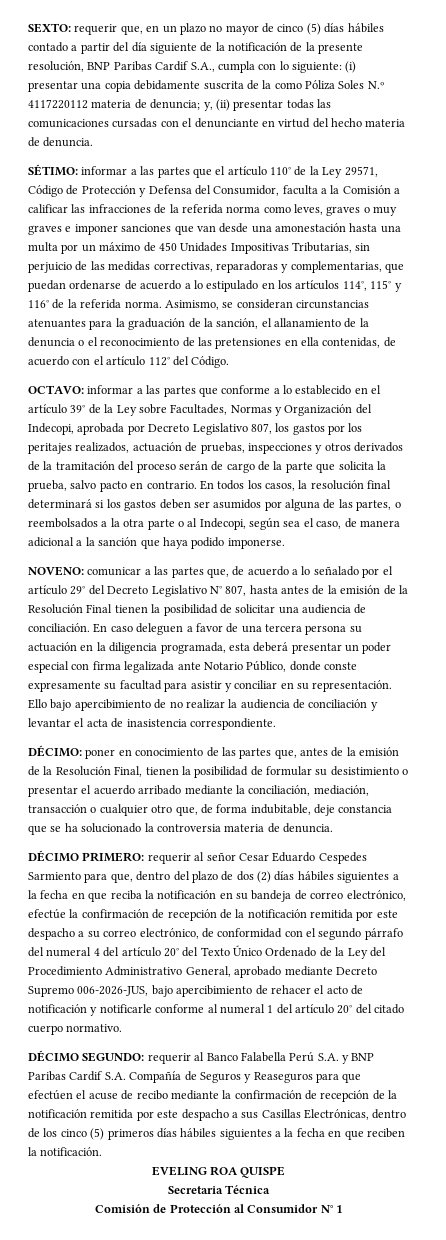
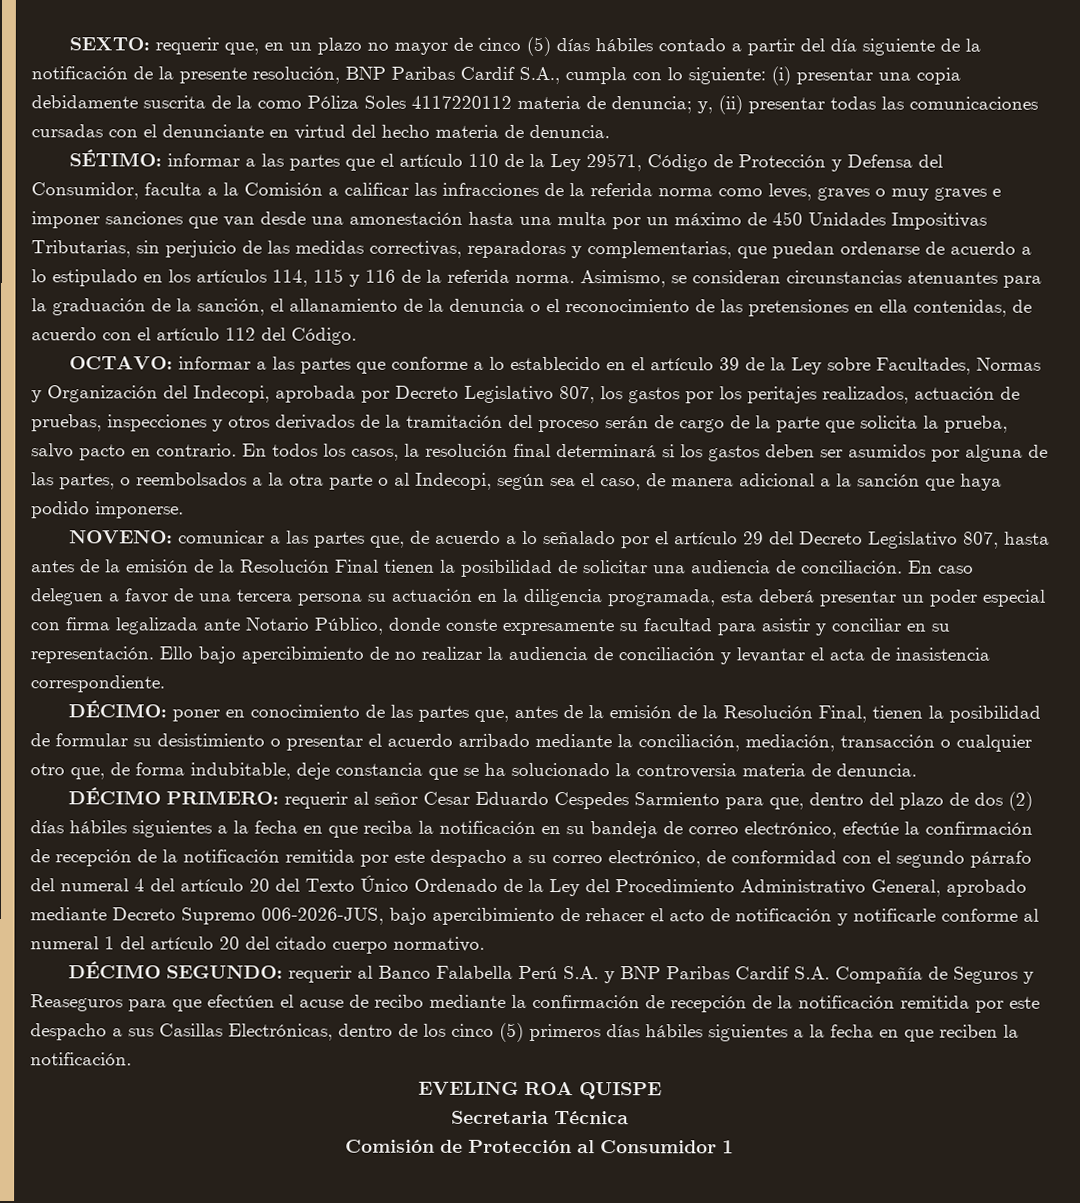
- (i) presentar una copia debidamente suscrita de la como Póliza Soles N.º 4117220112 materia de denuncia;
+ (i) presentar una copia debidamente suscrita de la como Póliza Soles 4117220112 materia de denuncia;
- informar a las partes que el artículo 110° de la Ley 29571, Código de Protección y Defensa del Consumidor, faculta a la Comisión a calificar las infracciones de la referida norma como leves, graves o muy graves e imponer sanciones que van desde una amonestación hasta una multa por un máximo de 450 Unidades Impositivas Tributarias, sin perjuicio de las medidas correctivas, reparadoras y complementarias, que puedan ordenarse de acuerdo a lo estipulado en los artículos 114°, 115° y 116° de la referida norma.
+ informar a las partes que el artículo 110 de la Ley 29571, Código de Protección y Defensa del Consumidor, faculta a la Comisión a calificar las infracciones de la referida norma como leves, graves o muy graves e imponer sanciones que van desde una amonestación hasta una multa por un máximo de 450 Unidades Impositivas Tributarias, sin perjuicio de las medidas correctivas, reparadoras y complementarias, que puedan ordenarse de acuerdo a lo estipulado en los artículos 114, 115 y 116 de la referida norma.
- Asimismo, se consideran circunstancias atenuantes para la graduación de la sanción, el allanamiento de la denuncia o el reconocimiento de las pretensiones en ella contenidas, de acuerdo con el artículo 112° del Código.
+ Asimismo, se consideran circunstancias atenuantes para la graduación de la sanción, el allanamiento de la denuncia o el reconocimiento de las pretensiones en ella contenidas, de acuerdo con el artículo 112 del Código.
- OCTAVO: informar a las partes que conforme a lo establecido en el artículo 39° de la Ley sobre Facultades, Normas y Organización del Indecopi, aprobada por Decreto Legislativo 807, los gastos por los peritajes realizados, actuación de pruebas, inspecciones y otros derivados de la tramitación del proceso serán de cargo de la parte que solicita la prueba, salvo pacto en contrario.
+ OCTAVO: informar a las partes que conforme a lo establecido en el artículo 39 de la Ley sobre Facultades, Normas y Organización del Indecopi, aprobada por Decreto Legislativo 807, los gastos por los peritajes realizados, actuación de pruebas, inspecciones y otros derivados de la tramitación del proceso serán de cargo de la parte que solicita la prueba, salvo pacto en contrario.
- NOVENO: comunicar a las partes que, de acuerdo a lo señalado por el artículo 29° del Decreto Legislativo N° 807, hasta antes de la emisión de la Resolución Final tienen la posibilidad de solicitar una audiencia de conciliación.
+ NOVENO: comunicar a las partes que, de acuerdo a lo señalado por el artículo 29 del Decreto Legislativo 807, hasta antes de la emisión de la Resolución Final tienen la posibilidad de solicitar una audiencia de conciliación.
- requerir al señor Cesar Eduardo Cespedes Sarmiento para que, dentro del plazo de dos (2) días hábiles siguientes a la fecha en que reciba la notificación en su bandeja de correo electrónico, efectúe la confirmación de recepción de la notificación remitida por este despacho a su correo electrónico, de conformidad con el segundo párrafo del numeral 4 del artículo 20° del Texto Único Ordenado de la Ley del Procedimiento Administrativo General, aprobado mediante Decreto Supremo 006-2026-JUS, bajo apercibimiento de rehacer el acto de notificación y notificarle conforme al numeral 1 del artículo 20° del citado cuerpo normativo.
+ requerir al señor Cesar Eduardo Cespedes Sarmiento para que, dentro del plazo de dos (2) días hábiles siguientes a la fecha en que reciba la notificación en su bandeja de correo electrónico, efectúe la confirmación de recepción de la notificación remitida por este despacho a su correo electrónico, de conformidad con el segundo párrafo del numeral 4 del artículo 20 del Texto Único Ordenado de la Ley del Procedimiento Administrativo General, aprobado mediante Decreto Supremo 006-2026-JUS, bajo apercibimiento de rehacer el acto de notificación y notificarle conforme al numeral 1 del artículo 20 del citado cuerpo normativo.
- Comisión de Protección al Consumidor N° 1
+ Comisión de Protección al Consumidor 1

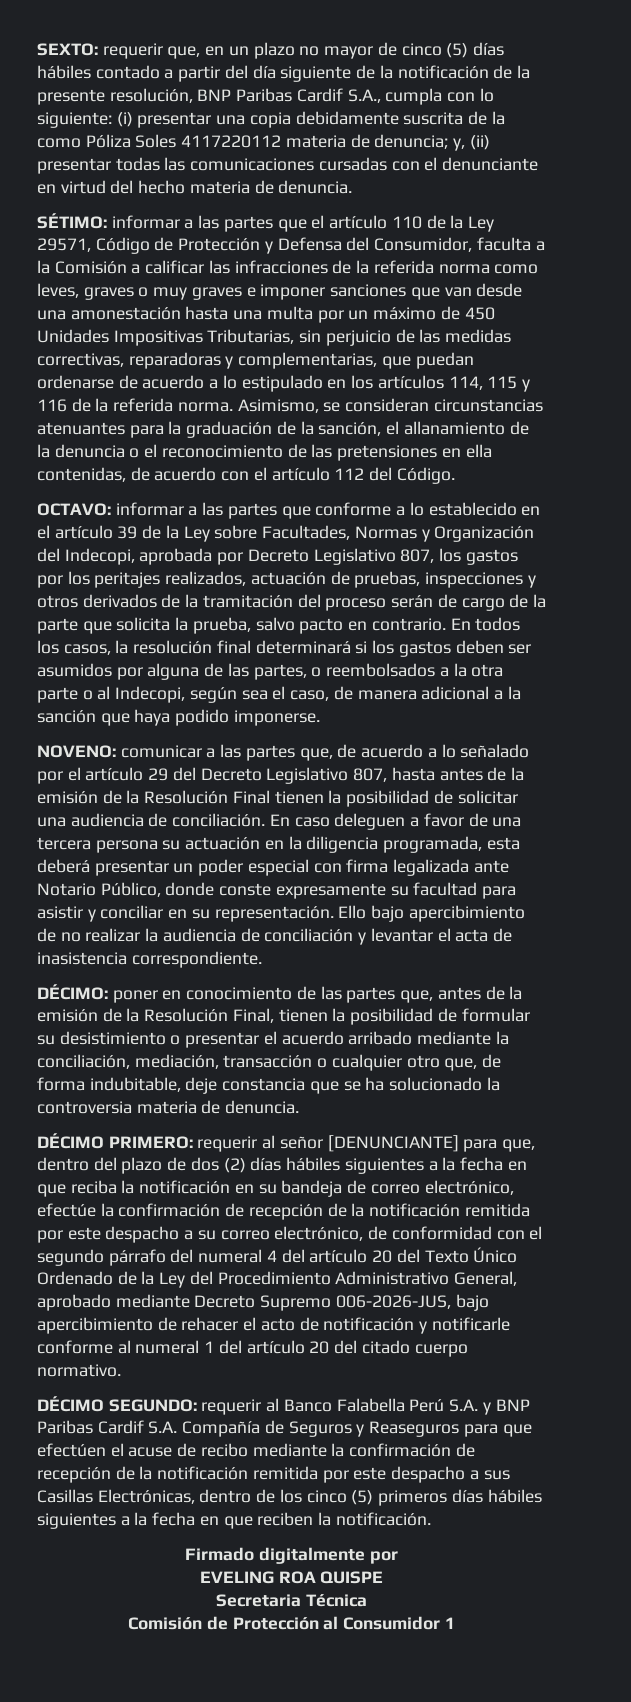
- requerir al señor Cesar Eduardo Cespedes Sarmiento para que, dentro del plazo de dos (2) días hábiles siguientes a la fecha en que reciba la notificación en su bandeja de correo electrónico, efectúe la confirmación de recepción de la notificación remitida por este despacho a su correo electrónico, de conformidad con el segundo párrafo del numeral 4 del artículo 20 del Texto Único Ordenado de la Ley del Procedimiento Administrativo General, aprobado mediante Decreto Supremo 006-2026-JUS, bajo apercibimiento de rehacer el acto de notificación y notificarle conforme al numeral 1 del artículo 20 del citado cuerpo normativo.
+ requerir al señor [DENUNCIANTE] para que, dentro del plazo de dos (2) días hábiles siguientes a la fecha en que reciba la notificación en su bandeja de correo electrónico, efectúe la confirmación de recepción de la notificación remitida por este despacho a su correo electrónico, de conformidad con el segundo párrafo del numeral 4 del artículo 20 del Texto Único Ordenado de la Ley del Procedimiento Administrativo General, aprobado mediante Decreto Supremo 006-2026-JUS, bajo apercibimiento de rehacer el acto de notificación y notificarle conforme al numeral 1 del artículo 20 del citado cuerpo normativo.
+ Firmado digitalmente por

